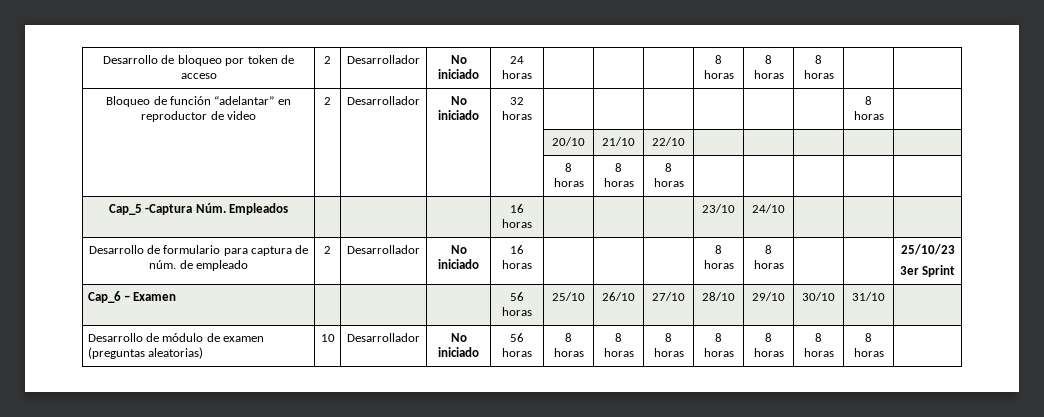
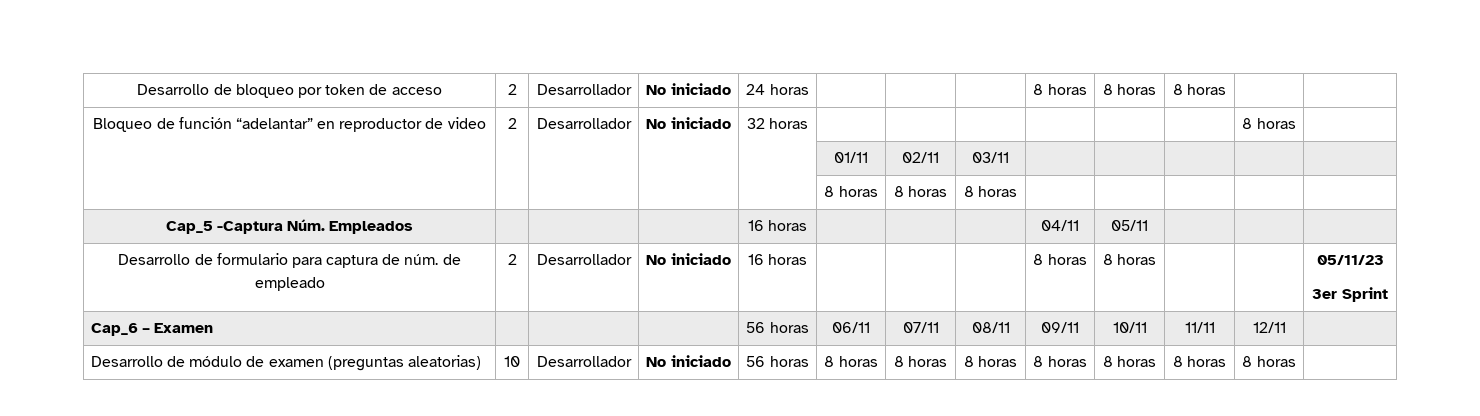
- | | | | | 20/10 | 21/10 | 22/10 | | | | |
+ | | | | | 01/11 | 02/11 | 03/11 | | | | |
- Cap_5 -Captura Núm. Empleados | | | | 16 horas | | | | 23/10 | 24/10 | | |
+ Cap_5 -Captura Núm. Empleados | | | | 16 horas | | | | 04/11 | 05/11 | | |
- Desarrollo de formulario para captura de núm. de empleado | 2 | Desarrollador | No iniciado | 16 horas | | | | 8 horas | 8 horas | | | 25/10/23
+ Desarrollo de formulario para captura de núm. de empleado | 2 | Desarrollador | No iniciado | 16 horas | | | | 8 horas | 8 horas | | | 05/11/23
- Cap_6 – Examen | | | | 56 horas | 25/10 | 26/10 | 27/10 | 28/10 | 29/10 | 30/10 | 31/10 |
+ Cap_6 – Examen | | | | 56 horas | 06/11 | 07/11 | 08/11 | 09/11 | 10/11 | 11/11 | 12/11 |

